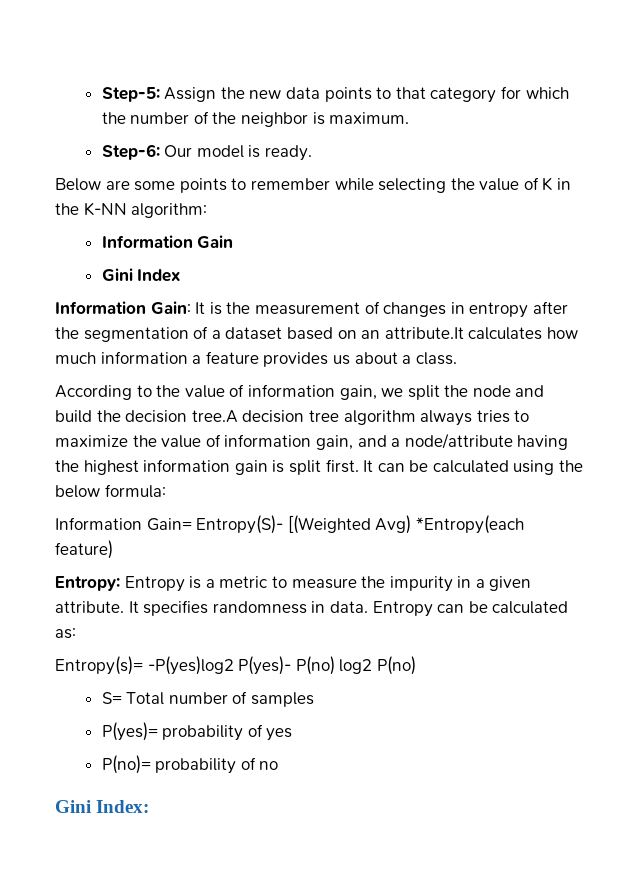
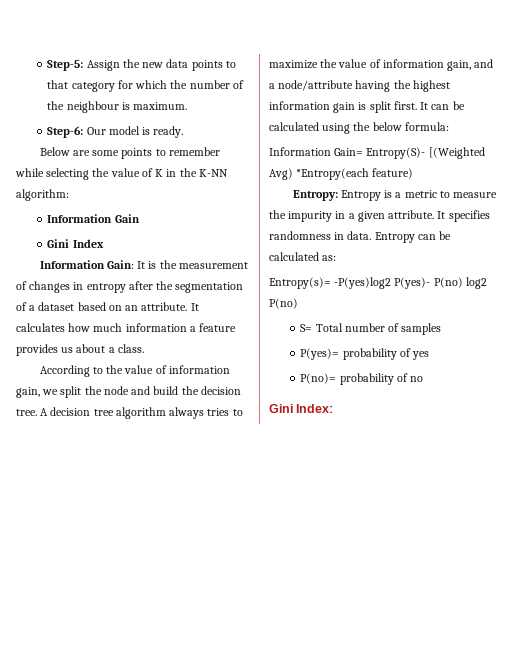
- Step-5: Assign the new data points to that category for which the number of the neighbor is maximum.
+ Step-5: Assign the new data points to that category for which the number of the neighbour is maximum.
- Information Gain: It is the measurement of changes in entropy after the segmentation of a dataset based on an attribute.It calculates how much information a feature provides us about a class.
+ Information Gain: It is the measurement of changes in entropy after the segmentation of a dataset based on an attribute. It calculates how much information a feature provides us about a class.
- According to the value of information gain, we split the node and build the decision tree.A decision tree algorithm always tries to maximize the value of information gain, and a node/attribute having the highest information gain is split first.
+ According to the value of information gain, we split the node and build the decision tree. A decision tree algorithm always tries to maximize the value of information gain, and a node/attribute having the highest information gain is split first.

